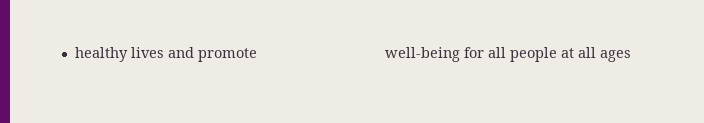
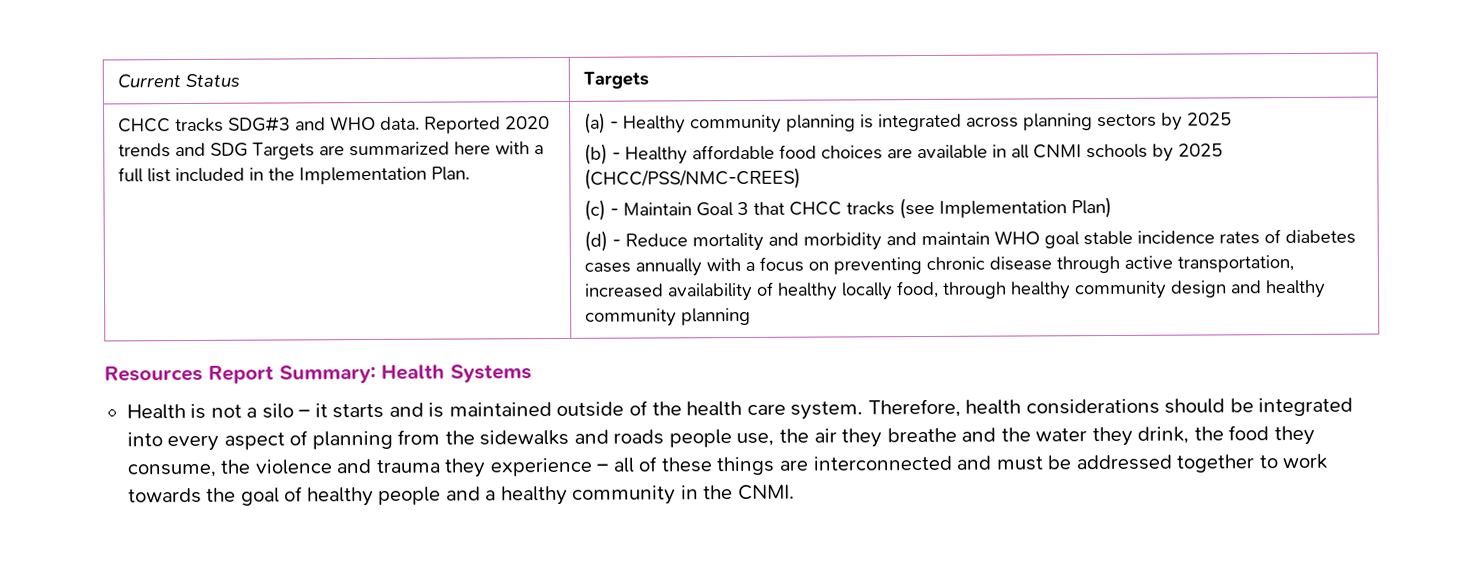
- healthy lives and promote well-being for all people at all ages
+ Current Status | Targets
+ CHCC tracks SDG#3 and WHO data. Reported 2020 trends and SDG Targets are summarized here with a full list included in the Implementation Plan. | (a) - Healthy community planning is integrated across planning sectors by 2025
+ (b) - Healthy affordable food choices are available in all CNMI schools by 2025 (CHCC/PSS/NMC-CREES)
+ (c) - Maintain Goal 3 that CHCC tracks (see Implementation Plan)
+ (d) - Reduce mortality and morbidity and maintain WHO goal stable incidence rates of diabetes cases annually with a focus on preventing chronic disease through active transportation, increased availability of healthy locally food, through healthy community design and healthy community planning
+ Resources Report Summary: Health Systems
+ Health is not a silo – it starts and is maintained outside of the health care system. Therefore, health considerations should be integrated into every aspect of planning from the sidewalks and roads people use, the air they breathe and the water they drink, the food they consume, the violence and trauma they experience – all of these things are interconnected and must be addressed together to work towards the goal of healthy people and a healthy community in the CNMI.

